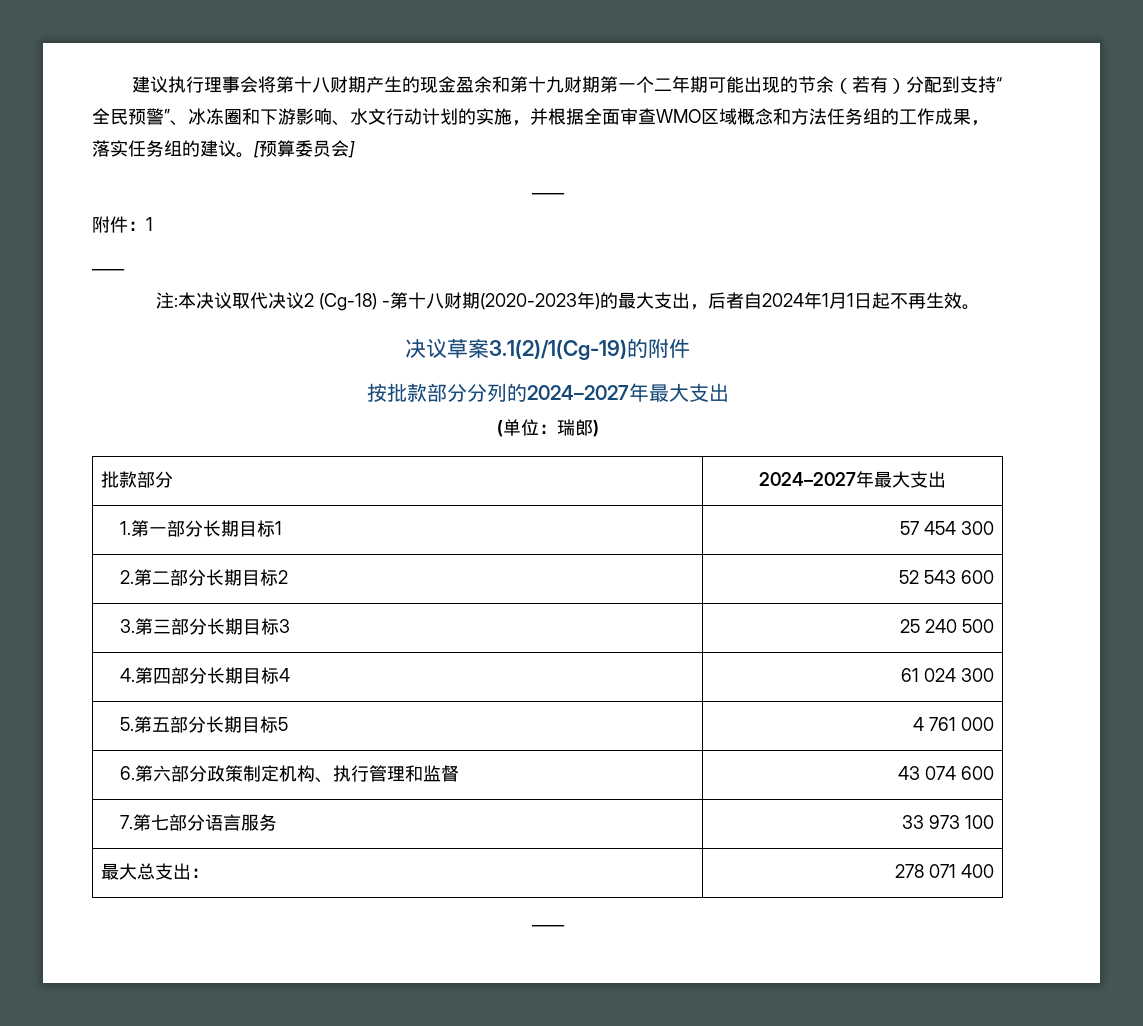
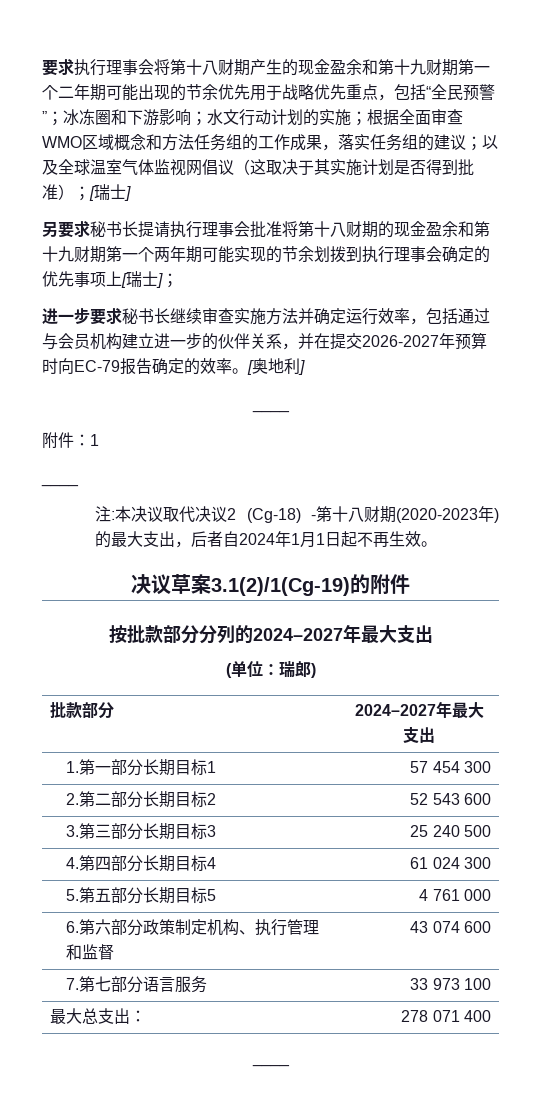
- 建议执行理事会将第十八财期产生的现金盈余和第十九财期第一个二年期可能出现的节余（若有）分配到支持“全民预警”、冰冻圈和下游影响、水文行动计划的实施，并根据全面审查WMO区域概念和方法任务组的工作成果，落实任务组的建议。[预算委员会]
+ 要求执行理事会将第十八财期产生的现金盈余和第十九财期第一个二年期可能出现的节余优先用于战略优先重点，包括“全民预警”；冰冻圈和下游影响；水文行动计划的实施；根据全面审查WMO区域概念和方法任务组的工作成果，落实任务组的建议；以及全球温室气体监视网倡议（这取决于其实施计划是否得到批准）；[瑞士]
+ 另要求秘书长提请执行理事会批准将第十八财期的现金盈余和第十九财期第一个两年期可能实现的节余划拨到执行理事会确定的优先事项上[瑞士]；
+ 进一步要求秘书长继续审查实施方法并确定运行效率，包括通过与会员机构建立进一步的伙伴关系，并在提交2026-2027年预算时向EC-79报告确定的效率。[奥地利]

